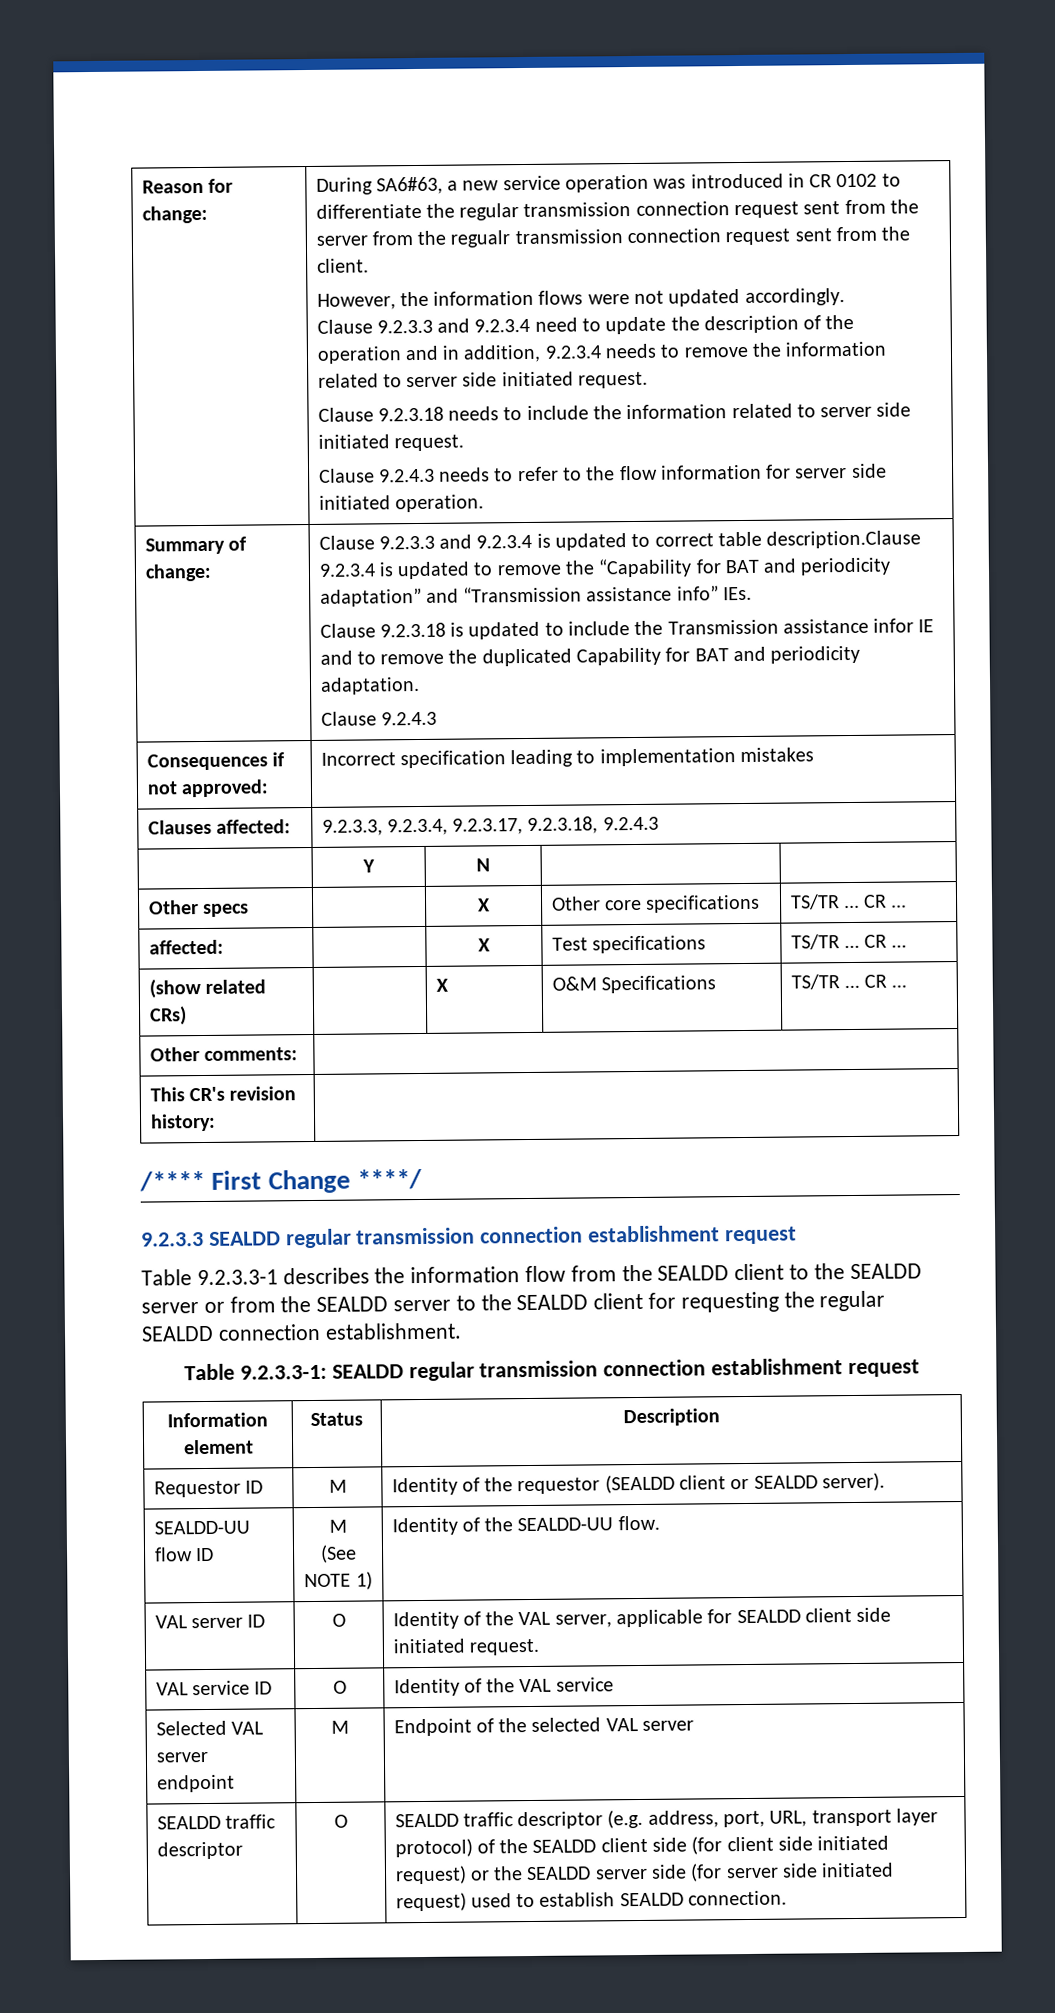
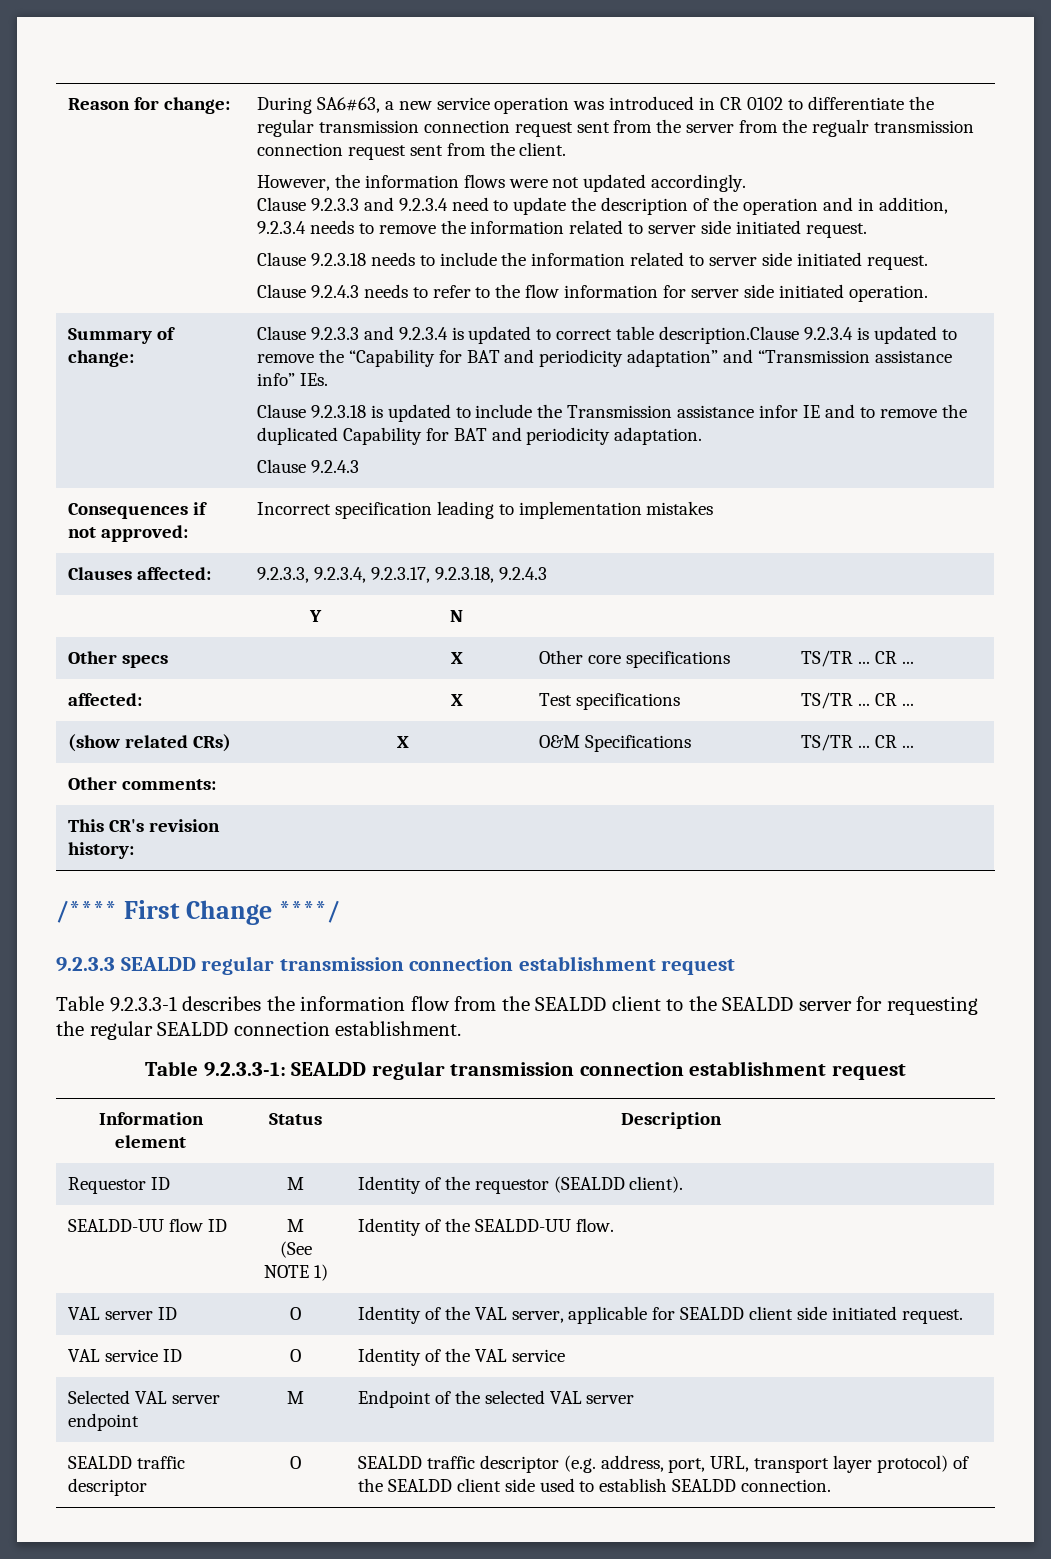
- Table 9.2.3.3-1 describes the information flow from the SEALDD client to the SEALDD server or from the SEALDD server to the SEALDD client for requesting the regular SEALDD connection establishment.
+ Table 9.2.3.3-1 describes the information flow from the SEALDD client to the SEALDD server for requesting the regular SEALDD connection establishment.
- Requestor ID | M | Identity of the requestor (SEALDD client or SEALDD server).
+ Requestor ID | M | Identity of the requestor (SEALDD client).
- SEALDD traffic descriptor | O | SEALDD traffic descriptor (e.g. address, port, URL, transport layer protocol) of the SEALDD client side (for client side initiated request) or the SEALDD server side (for server side initiated request) used to establish SEALDD connection.
+ SEALDD traffic descriptor | O | SEALDD traffic descriptor (e.g. address, port, URL, transport layer protocol) of the SEALDD client side used to establish SEALDD connection.

